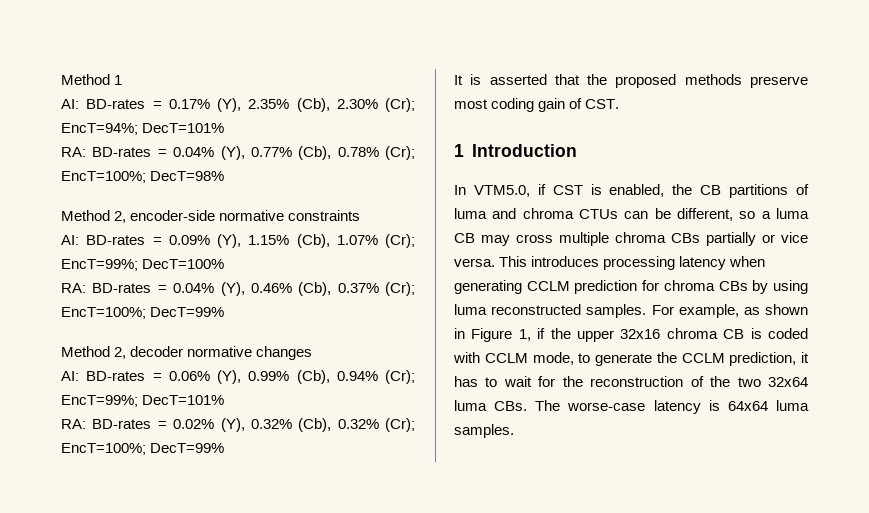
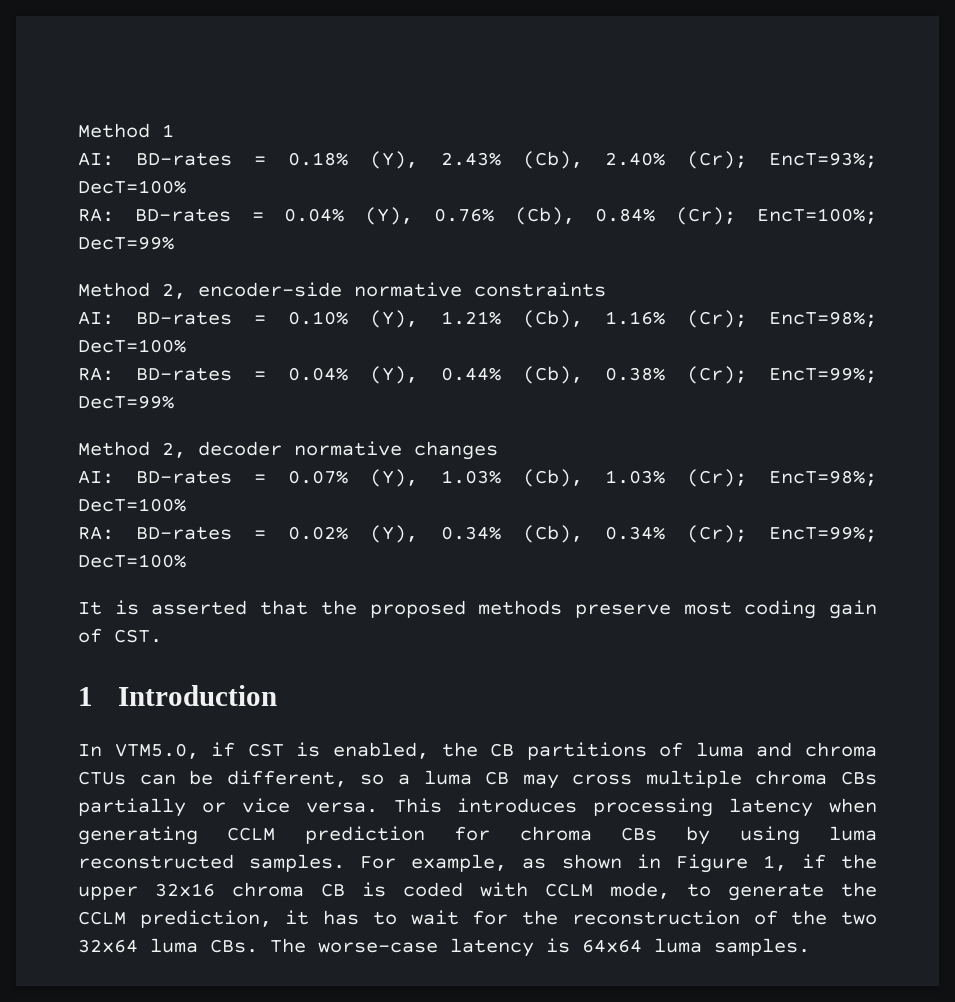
- AI: BD-rates = 0.17% (Y), 2.35% (Cb), 2.30% (Cr); EncT=94%; DecT=101%
- RA: BD-rates = 0.04% (Y), 0.77% (Cb), 0.78% (Cr); EncT=100%; DecT=98%
+ AI: BD-rates = 0.18% (Y), 2.43% (Cb), 2.40% (Cr); EncT=93%; DecT=100%
+ RA: BD-rates = 0.04% (Y), 0.76% (Cb), 0.84% (Cr); EncT=100%; DecT=99%
- AI: BD-rates = 0.09% (Y), 1.15% (Cb), 1.07% (Cr); EncT=99%; DecT=100%
- RA: BD-rates = 0.04% (Y), 0.46% (Cb), 0.37% (Cr); EncT=100%; DecT=99%
+ AI: BD-rates = 0.10% (Y), 1.21% (Cb), 1.16% (Cr); EncT=98%; DecT=100%
+ RA: BD-rates = 0.04% (Y), 0.44% (Cb), 0.38% (Cr); EncT=99%; DecT=99%
- AI: BD-rates = 0.06% (Y), 0.99% (Cb), 0.94% (Cr); EncT=99%; DecT=101%
+ AI: BD-rates = 0.07% (Y), 1.03% (Cb), 1.03% (Cr); EncT=98%; DecT=100%
- RA: BD-rates = 0.02% (Y), 0.32% (Cb), 0.32% (Cr); EncT=100%; DecT=99%
+ RA: BD-rates = 0.02% (Y), 0.34% (Cb), 0.34% (Cr); EncT=99%; DecT=100%

